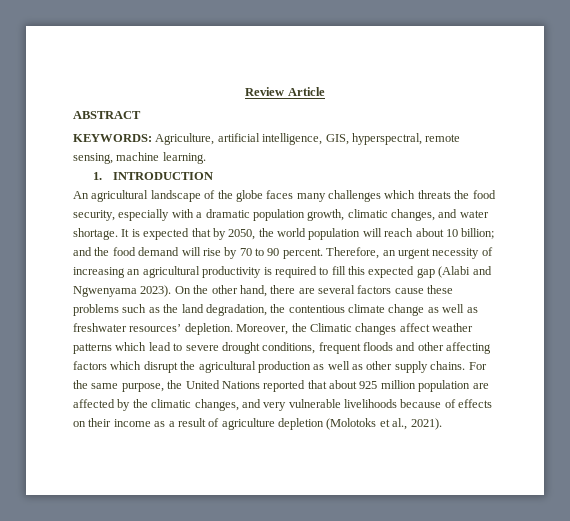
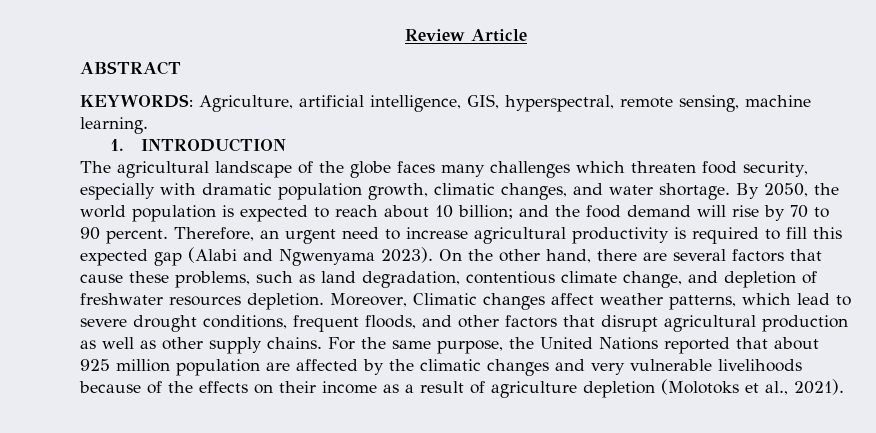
- An agricultural landscape of the globe faces many challenges which threats the food security, especially with a dramatic population growth, climatic changes, and water shortage.
+ The agricultural landscape of the globe faces many challenges which threaten food security, especially with dramatic population growth, climatic changes, and water shortage.
- It is expected that by 2050, the world population will reach about 10 billion; and the food demand will rise by 70 to 90 percent.
+ By 2050, the world population is expected to reach about 10 billion; and the food demand will rise by 70 to 90 percent.
- Therefore, an urgent necessity of increasing an agricultural productivity is required to fill this expected gap (Alabi and Ngwenyama 2023).
+ Therefore, an urgent need to increase agricultural productivity is required to fill this expected gap (Alabi and Ngwenyama 2023).
- On the other hand, there are several factors cause these problems such as the land degradation, the contentious climate change as well as freshwater resources’ depletion.
+ On the other hand, there are several factors that cause these problems, such as land degradation, contentious climate change, and depletion of freshwater resources depletion.
- Moreover, the Climatic changes affect weather patterns which lead to severe drought conditions, frequent floods and other affecting factors which disrupt the agricultural production as well as other supply chains.
+ Moreover, Climatic changes affect weather patterns, which lead to severe drought conditions, frequent floods, and other factors that disrupt agricultural production as well as other supply chains.
- For the same purpose, the United Nations reported that about 925 million population are affected by the climatic changes, and very vulnerable livelihoods because of effects on their income as a result of agriculture depletion (Molotoks et al., 2021).
+ For the same purpose, the United Nations reported that about 925 million population are affected by the climatic changes and very vulnerable livelihoods because of the effects on their income as a result of agriculture depletion (Molotoks et al., 2021).

